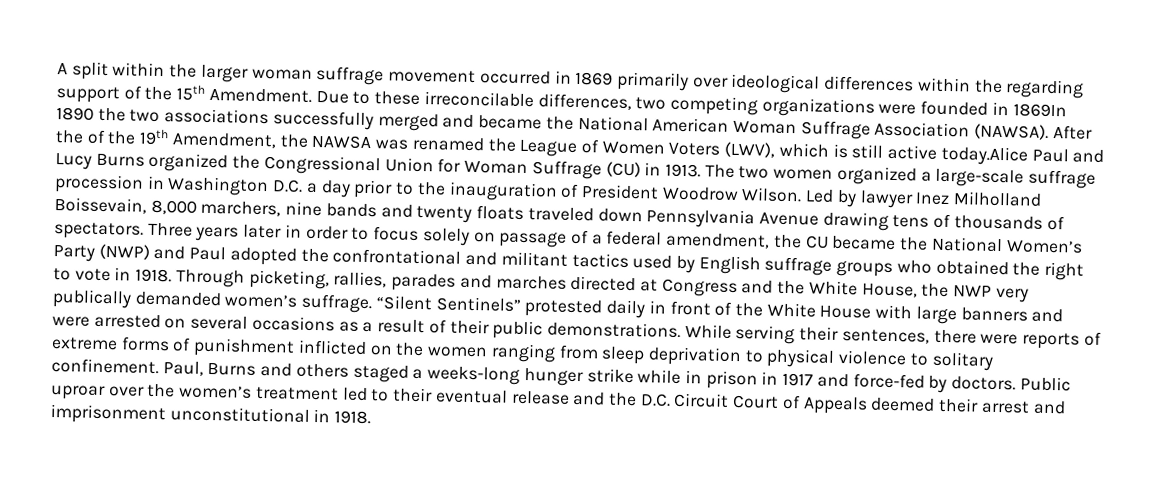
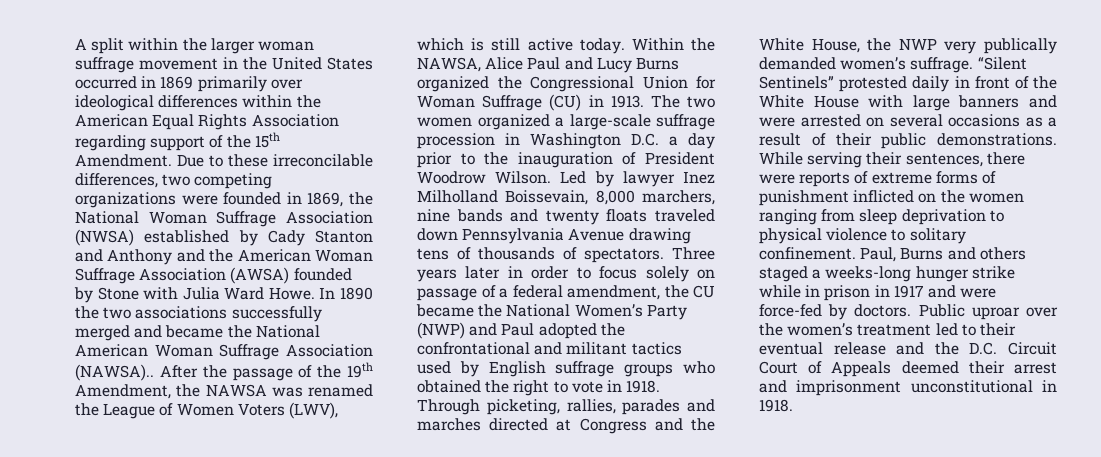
- A split within the larger woman suffrage movement occurred in 1869 primarily over ideological differences within the regarding support of the 15th Amendment.
+ A split within the larger woman suffrage movement in the United States occurred in 1869 primarily over ideological differences within the American Equal Rights Association regarding support of the 15th Amendment.
- Due to these irreconcilable differences, two competing organizations were founded in 1869In 1890 the two associations successfully merged and became the National American Woman Suffrage Association (NAWSA).
+ Due to these irreconcilable differences, two competing organizations were founded in 1869, the National Woman Suffrage Association (NWSA) established by Cady Stanton and Anthony and the American Woman Suffrage Association (AWSA) founded by Stone with Julia Ward Howe. In 1890 the two associations successfully merged and became the National American Woman Suffrage Association (NAWSA)..
- After the of the 19th Amendment, the NAWSA was renamed the League of Women Voters (LWV), which is still active today.Alice Paul and Lucy Burns organized the Congressional Union for Woman Suffrage (CU) in 1913.
+ After the passage of the 19th Amendment, the NAWSA was renamed the League of Women Voters (LWV), which is still active today. Within the NAWSA, Alice Paul and Lucy Burns organized the Congressional Union for Woman Suffrage (CU) in 1913.
- Paul, Burns and others staged a weeks-long hunger strike while in prison in 1917 and force-fed by doctors.
+ Paul, Burns and others staged a weeks-long hunger strike while in prison in 1917 and were force-fed by doctors.

